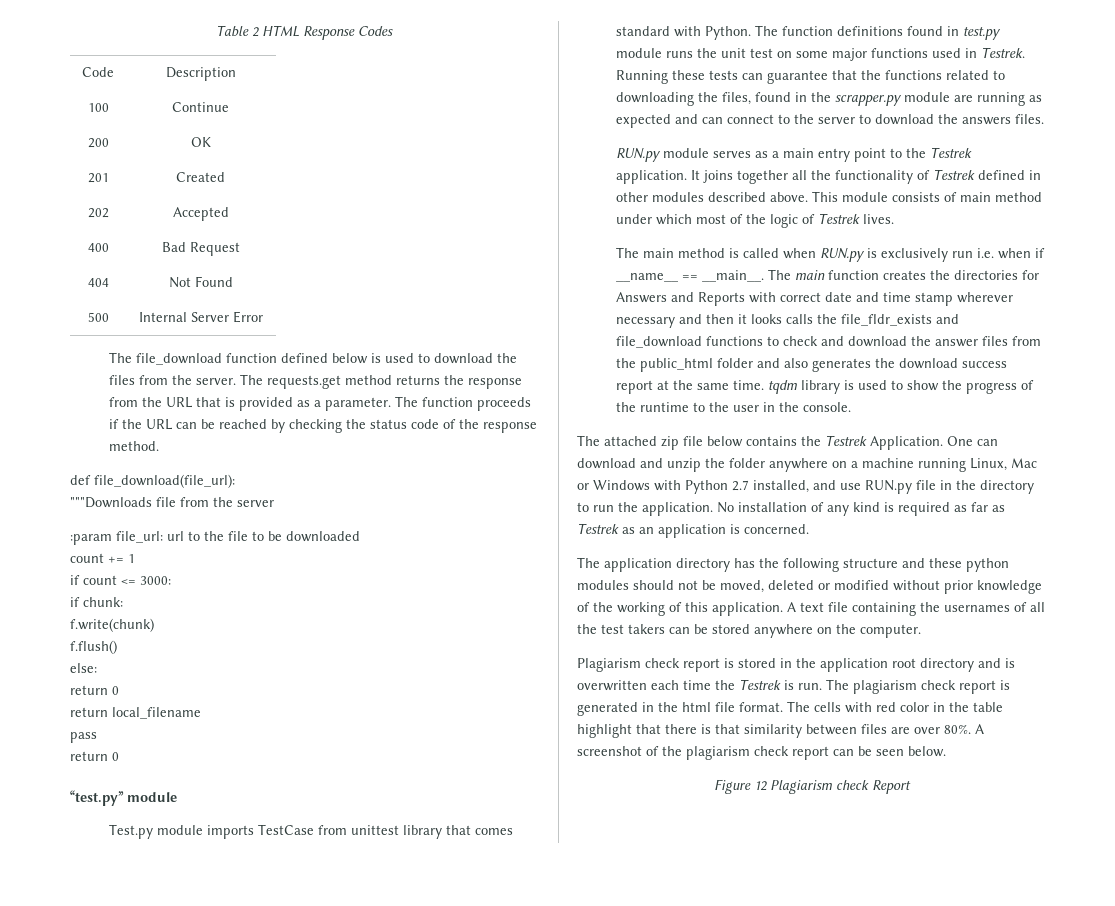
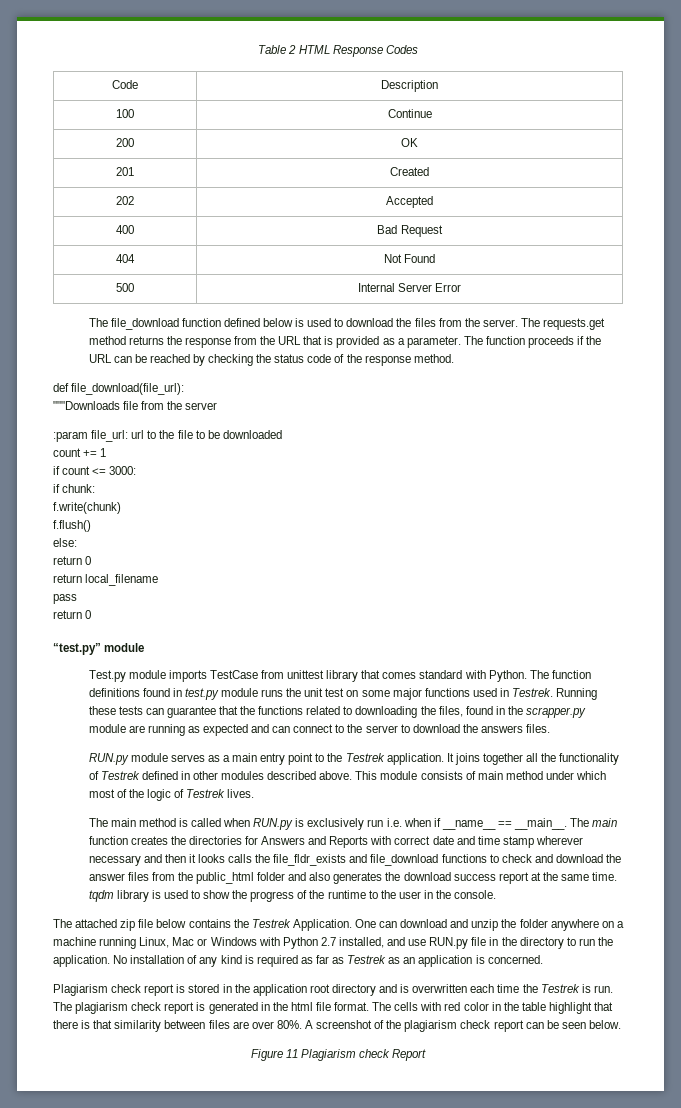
- The application directory has the following structure and these python modules should not be moved, deleted or modified without prior knowledge of the working of this application. A text file containing the usernames of all the test takers can be stored anywhere on the computer.
- Figure 12 Plagiarism check Report
+ Figure 11 Plagiarism check Report

